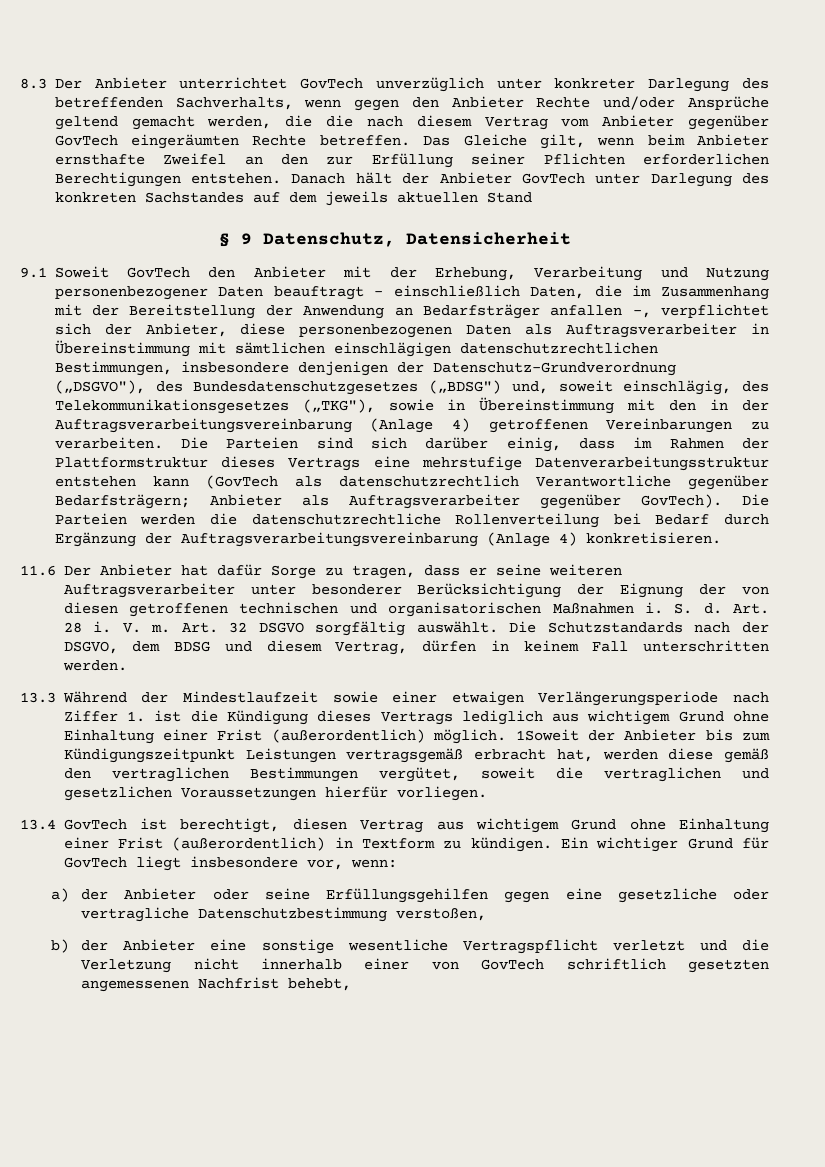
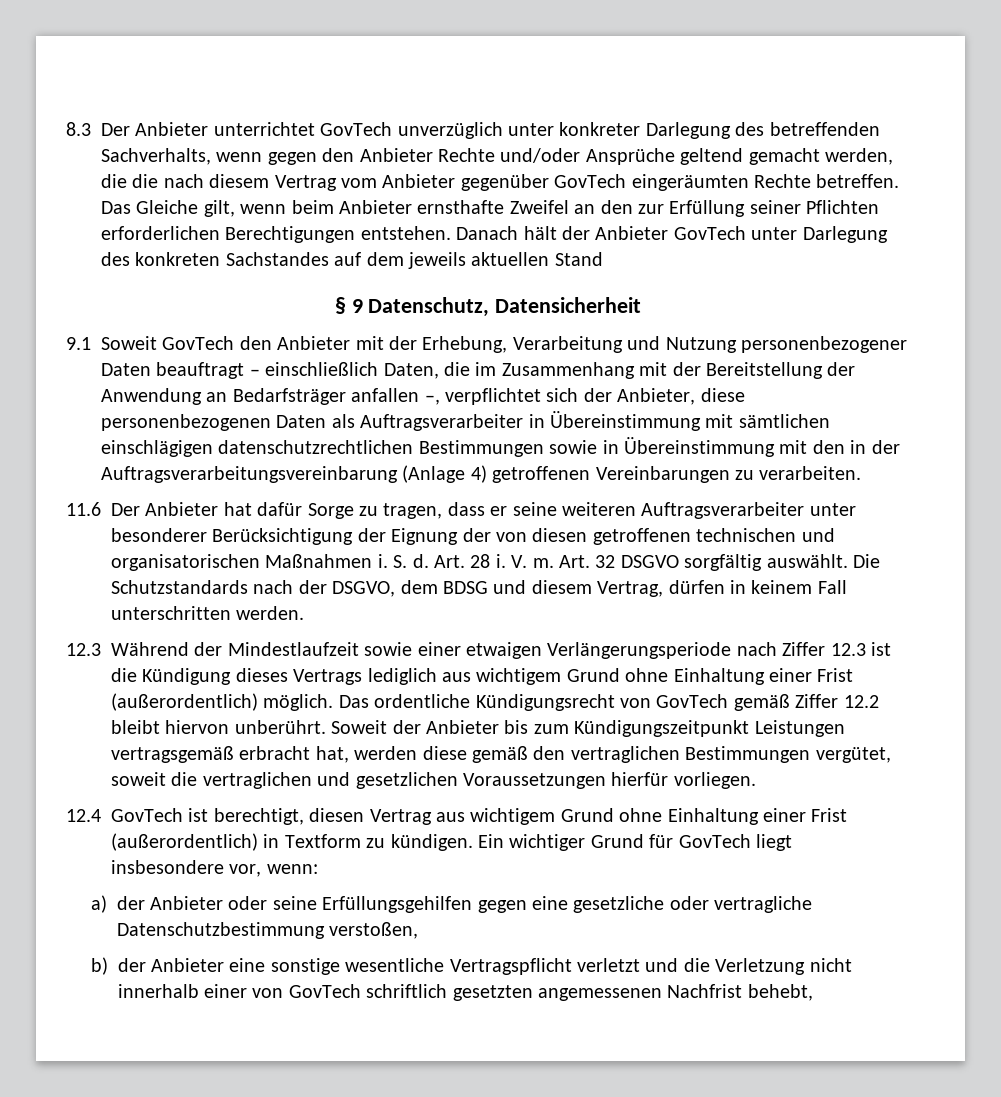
- 9.1 Soweit GovTech den Anbieter mit der Erhebung, Verarbeitung und Nutzung personenbezogener Daten beauftragt – einschließlich Daten, die im Zusammenhang mit der Bereitstellung der Anwendung an Bedarfsträger anfallen –, verpflichtet sich der Anbieter, diese personenbezogenen Daten als Auftragsverarbeiter in Übereinstimmung mit sämtlichen einschlägigen datenschutzrechtlichen Bestimmungen, insbesondere denjenigen der Datenschutz-Grundverordnung („DSGVO"), des Bundesdatenschutzgesetzes („BDSG") und, soweit einschlägig, des Telekommunikationsgesetzes („TKG"), sowie in Übereinstimmung mit den in der Auftragsverarbeitungsvereinbarung (Anlage 4) getroffenen Vereinbarungen zu verarbeiten. Die Parteien sind sich darüber einig, dass im Rahmen der Plattformstruktur dieses Vertrags eine mehrstufige Datenverarbeitungsstruktur entstehen kann (GovTech als datenschutzrechtlich Verantwortliche gegenüber Bedarfsträgern; Anbieter als Auftragsverarbeiter gegenüber GovTech). Die Parteien werden die datenschutzrechtliche Rollenverteilung bei Bedarf durch Ergänzung der Auftragsverarbeitungsvereinbarung (Anlage 4) konkretisieren.
+ 9.1 Soweit GovTech den Anbieter mit der Erhebung, Verarbeitung und Nutzung personenbezogener Daten beauftragt – einschließlich Daten, die im Zusammenhang mit der Bereitstellung der Anwendung an Bedarfsträger anfallen –, verpflichtet sich der Anbieter, diese personenbezogenen Daten als Auftragsverarbeiter in Übereinstimmung mit sämtlichen einschlägigen datenschutzrechtlichen Bestimmungen sowie in Übereinstimmung mit den in der Auftragsverarbeitungsvereinbarung (Anlage 4) getroffenen Vereinbarungen zu verarbeiten.
- 13.3 Während der Mindestlaufzeit sowie einer etwaigen Verlängerungsperiode nach Ziffer 1. ist die Kündigung dieses Vertrags lediglich aus wichtigem Grund ohne Einhaltung einer Frist (außerordentlich) möglich.
+ 12.3 Während der Mindestlaufzeit sowie einer etwaigen Verlängerungsperiode nach Ziffer 12.3 ist die Kündigung dieses Vertrags lediglich aus wichtigem Grund ohne Einhaltung einer Frist (außerordentlich) möglich.
- 1Soweit der Anbieter bis zum Kündigungszeitpunkt Leistungen vertragsgemäß erbracht hat, werden diese gemäß den vertraglichen Bestimmungen vergütet, soweit die vertraglichen und gesetzlichen Voraussetzungen hierfür vorliegen.
+ Das ordentliche Kündigungsrecht von GovTech gemäß Ziffer 12.2 bleibt hiervon unberührt. Soweit der Anbieter bis zum Kündigungszeitpunkt Leistungen vertragsgemäß erbracht hat, werden diese gemäß den vertraglichen Bestimmungen vergütet, soweit die vertraglichen und gesetzlichen Voraussetzungen hierfür vorliegen.
- 13.4 GovTech ist berechtigt, diesen Vertrag aus wichtigem Grund ohne Einhaltung einer Frist (außerordentlich) in Textform zu kündigen.
+ 12.4 GovTech ist berechtigt, diesen Vertrag aus wichtigem Grund ohne Einhaltung einer Frist (außerordentlich) in Textform zu kündigen.

